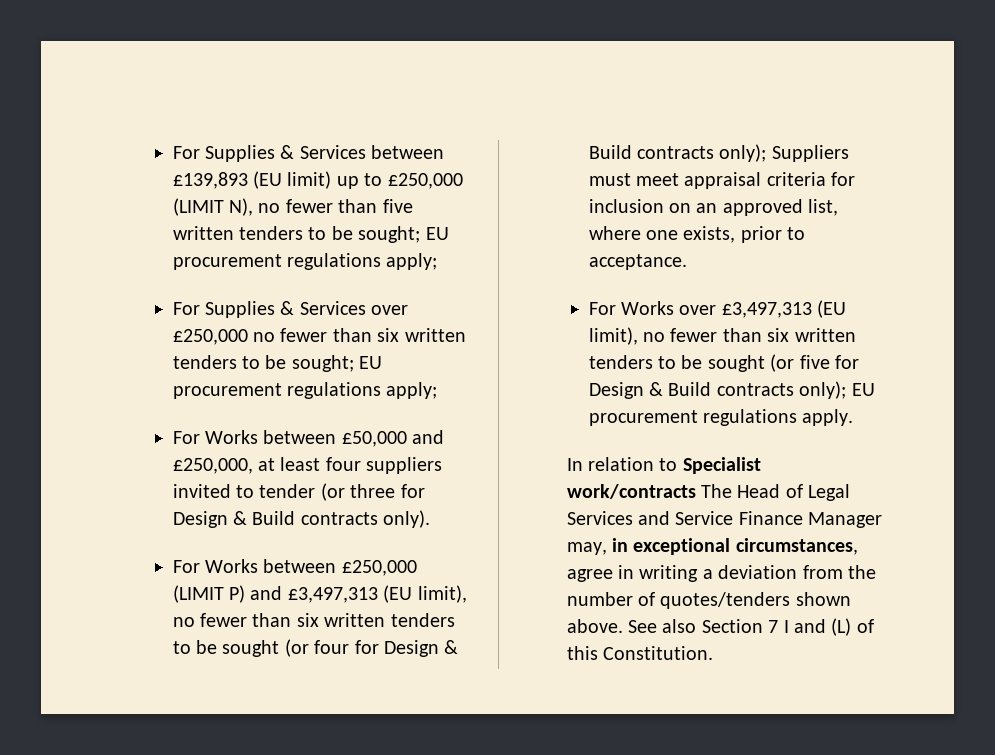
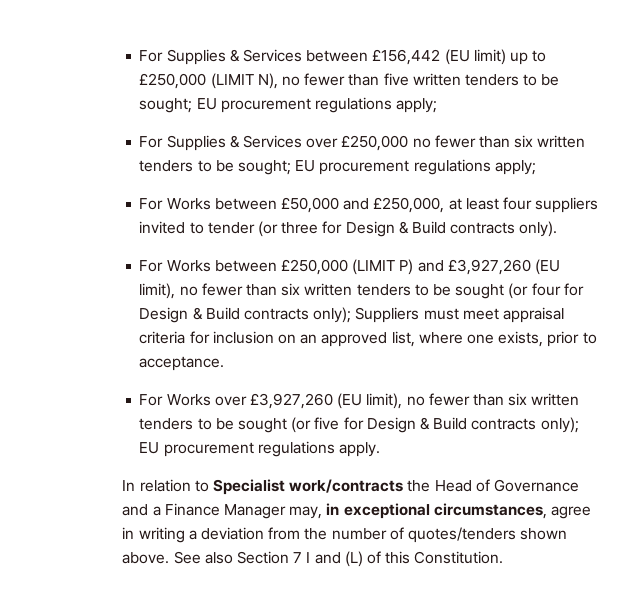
- For Supplies & Services between £139,893 (EU limit) up to £250,000 (LIMIT N), no fewer than five written tenders to be sought; EU procurement regulations apply;
+ For Supplies & Services between £156,442 (EU limit) up to £250,000 (LIMIT N), no fewer than five written tenders to be sought; EU procurement regulations apply;
- For Works between £250,000 (LIMIT P) and £3,497,313 (EU limit), no fewer than six written tenders to be sought (or four for Design & Build contracts only); Suppliers must meet appraisal criteria for inclusion on an approved list, where one exists, prior to acceptance.
+ For Works between £250,000 (LIMIT P) and £3,927,260 (EU limit), no fewer than six written tenders to be sought (or four for Design & Build contracts only); Suppliers must meet appraisal criteria for inclusion on an approved list, where one exists, prior to acceptance.
- For Works over £3,497,313 (EU limit), no fewer than six written tenders to be sought (or five for Design & Build contracts only); EU procurement regulations apply.
+ For Works over £3,927,260 (EU limit), no fewer than six written tenders to be sought (or five for Design & Build contracts only); EU procurement regulations apply.
- In relation to Specialist work/contracts The Head of Legal Services and Service Finance Manager may, in exceptional circumstances, agree in writing a deviation from the number of quotes/tenders shown above.
+ In relation to Specialist work/contracts the Head of Governance and a Finance Manager may, in exceptional circumstances, agree in writing a deviation from the number of quotes/tenders shown above.

